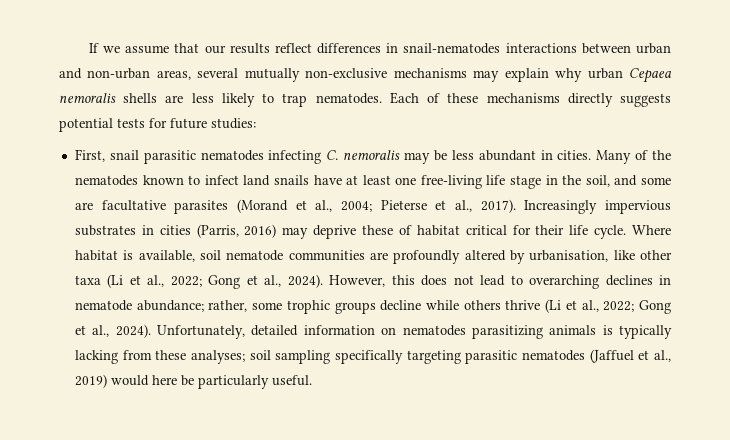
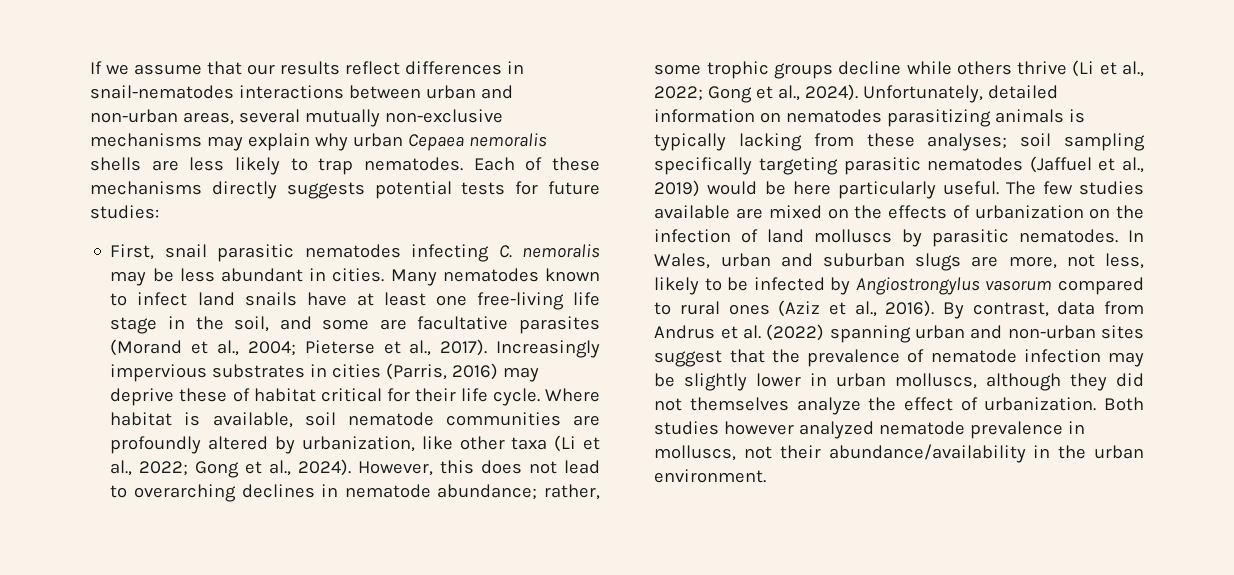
- Many of the nematodes known to infect land snails have at least one free-living life stage in the soil, and some are facultative parasites (Morand et al., 2004; Pieterse et al., 2017).
+ Many nematodes known to infect land snails have at least one free-living life stage in the soil, and some are facultative parasites (Morand et al., 2004; Pieterse et al., 2017).
- Where habitat is available, soil nematode communities are profoundly altered by urbanisation, like other taxa (Li et al., 2022; Gong et al., 2024).
+ Where habitat is available, soil nematode communities are profoundly altered by urbanization, like other taxa (Li et al., 2022; Gong et al., 2024).
- Unfortunately, detailed information on nematodes parasitizing animals is typically lacking from these analyses; soil sampling specifically targeting parasitic nematodes (Jaffuel et al., 2019) would here be particularly useful.
+ Unfortunately, detailed information on nematodes parasitizing animals is typically lacking from these analyses; soil sampling specifically targeting parasitic nematodes (Jaffuel et al., 2019) would be here particularly useful. The few studies available are mixed on the effects of urbanization on the infection of land molluscs by parasitic nematodes. In Wales, urban and suburban slugs are more, not less, likely to be infected by Angiostrongylus vasorum compared to rural ones (Aziz et al., 2016). By contrast, data from Andrus et al. (2022) spanning urban and non-urban sites suggest that the prevalence of nematode infection may be slightly lower in urban molluscs, although they did not themselves analyze the effect of urbanization. Both studies however analyzed nematode prevalence in molluscs, not their abundance/availability in the urban environment.

